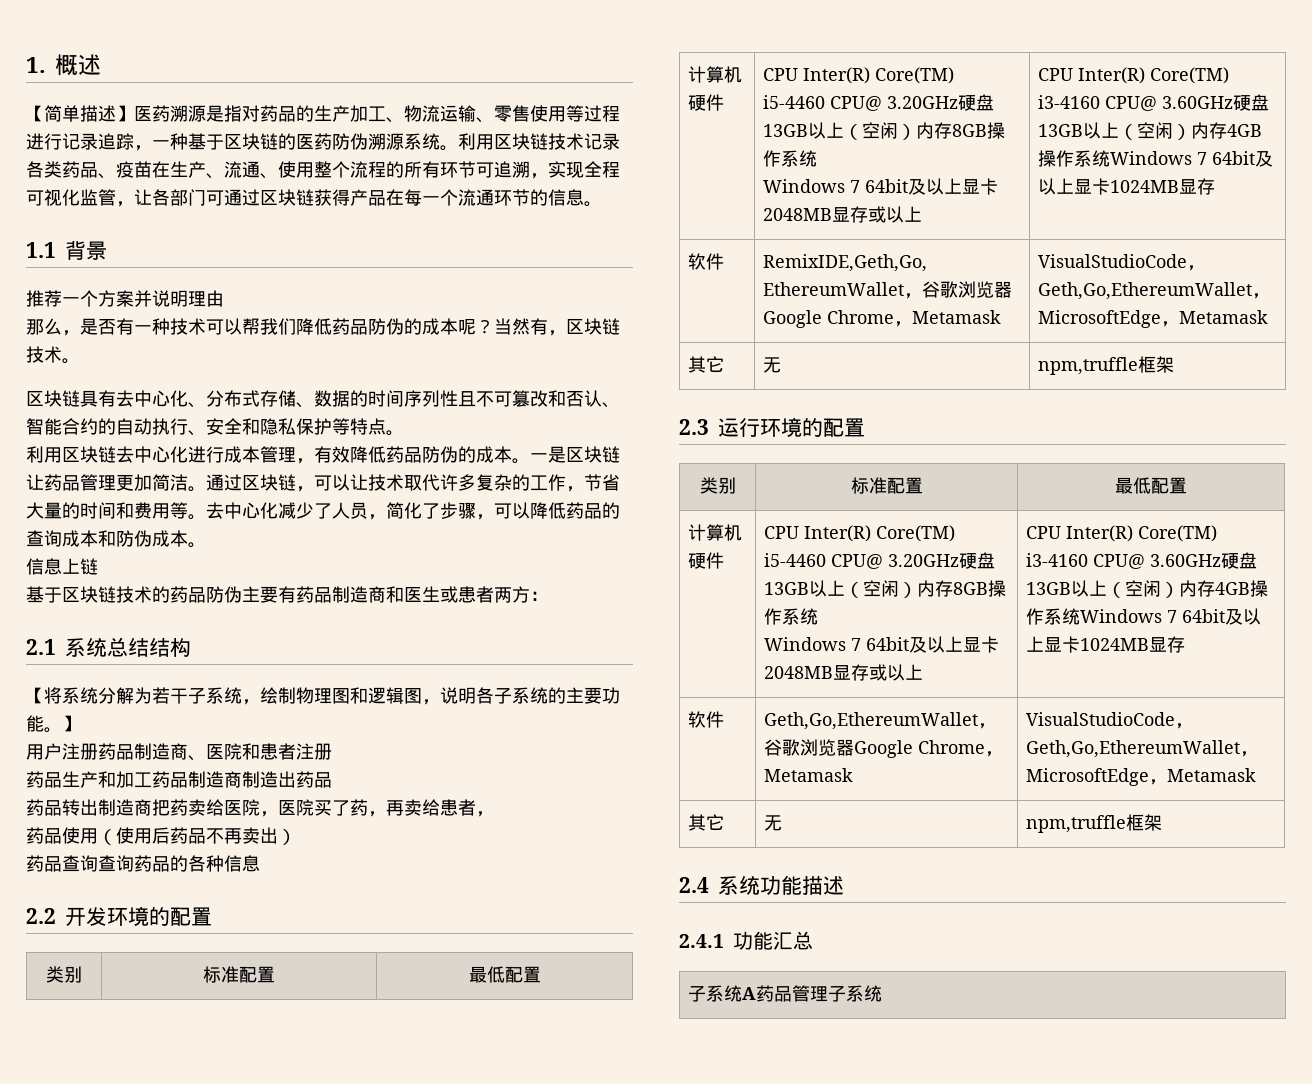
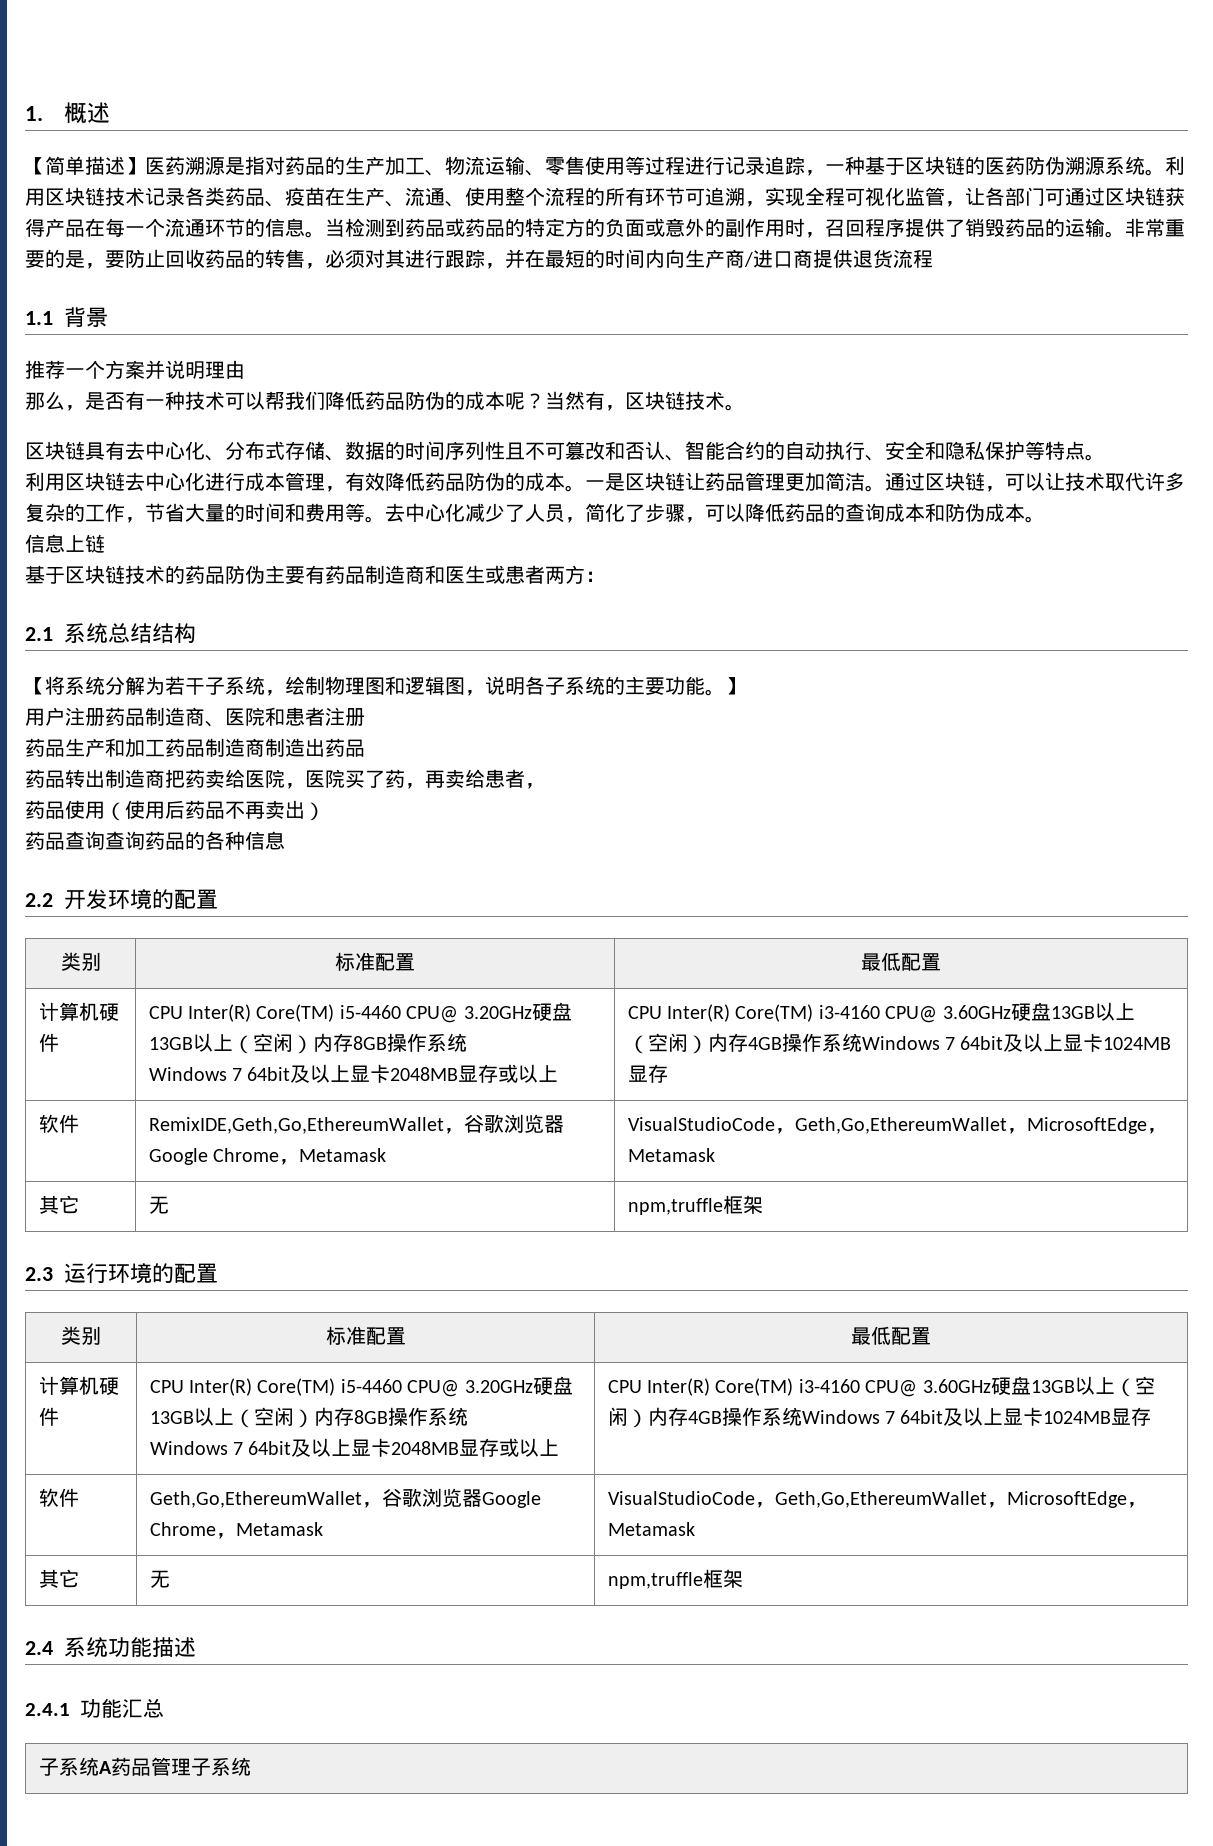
+ 当检测到药品或药品的特定方的负面或意外的副作用时，召回程序提供了销毁药品的运输。非常重要的是，要防止回收药品的转售，必须对其进行跟踪，并在最短的时间内向生产商/进口商提供退货流程

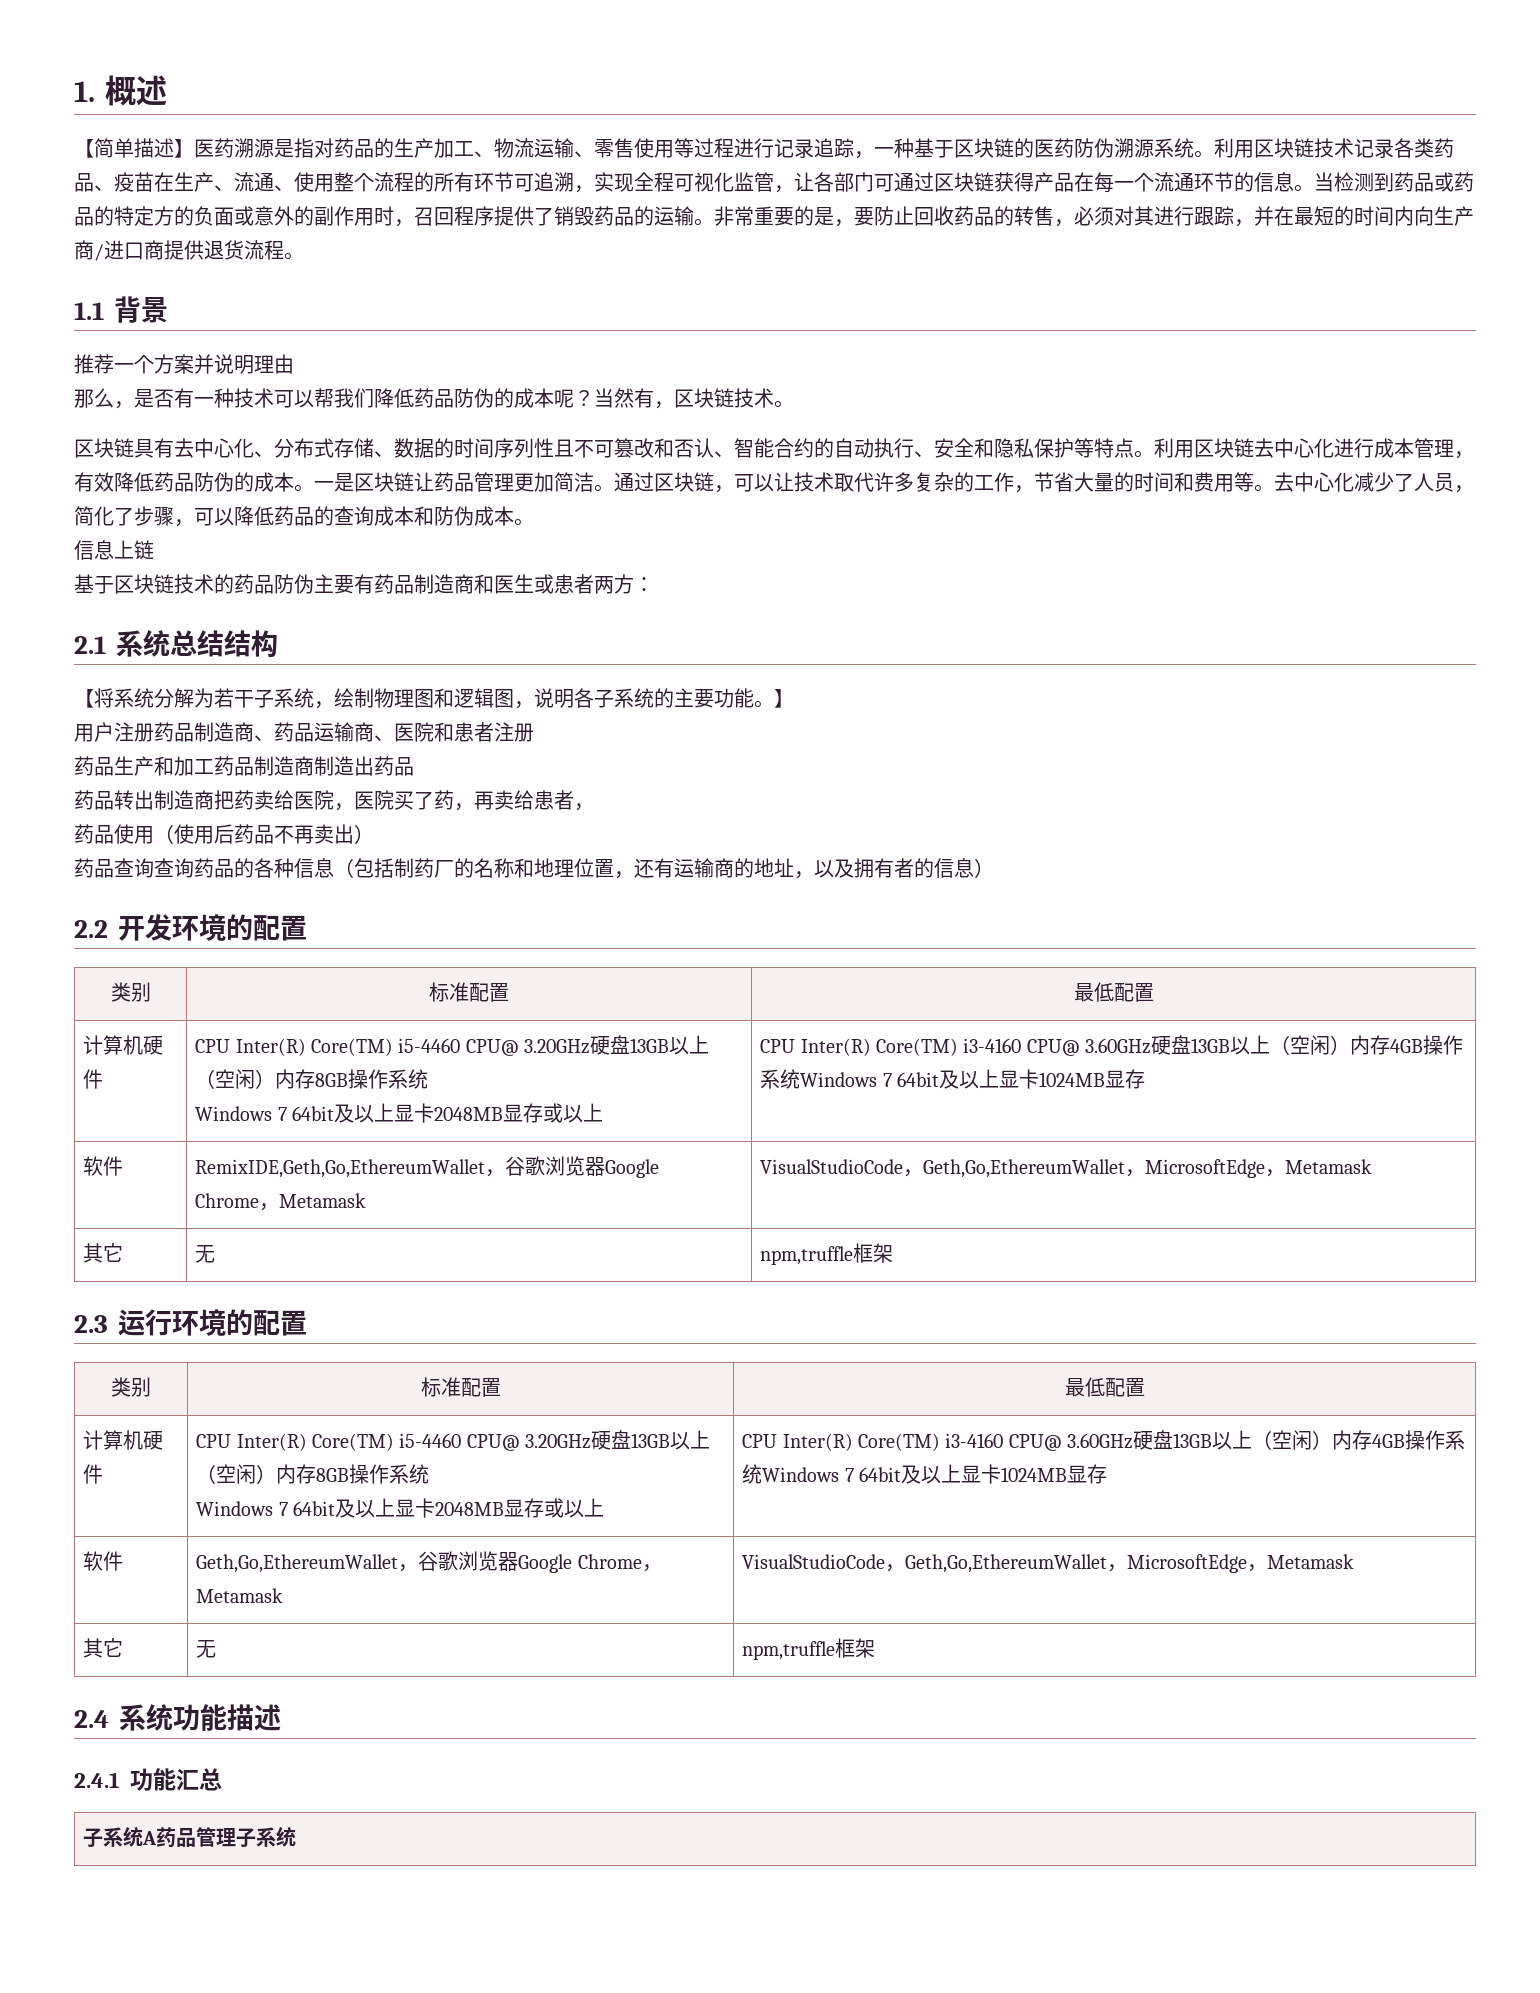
- 非常重要的是，要防止回收药品的转售，必须对其进行跟踪，并在最短的时间内向生产商/进口商提供退货流程
+ 非常重要的是，要防止回收药品的转售，必须对其进行跟踪，并在最短的时间内向生产商/进口商提供退货流程。
- 区块链具有去中心化、分布式存储、数据的时间序列性且不可篡改和否认、智能合约的自动执行、安全和隐私保护等特点。
- 利用区块链去中心化进行成本管理，有效降低药品防伪的成本。
+ 区块链具有去中心化、分布式存储、数据的时间序列性且不可篡改和否认、智能合约的自动执行、安全和隐私保护等特点。利用区块链去中心化进行成本管理，有效降低药品防伪的成本。
- 用户注册药品制造商、医院和患者注册
+ 用户注册药品制造商、药品运输商、医院和患者注册
- 药品查询查询药品的各种信息
+ 药品查询查询药品的各种信息（包括制药厂的名称和地理位置，还有运输商的地址，以及拥有者的信息）

